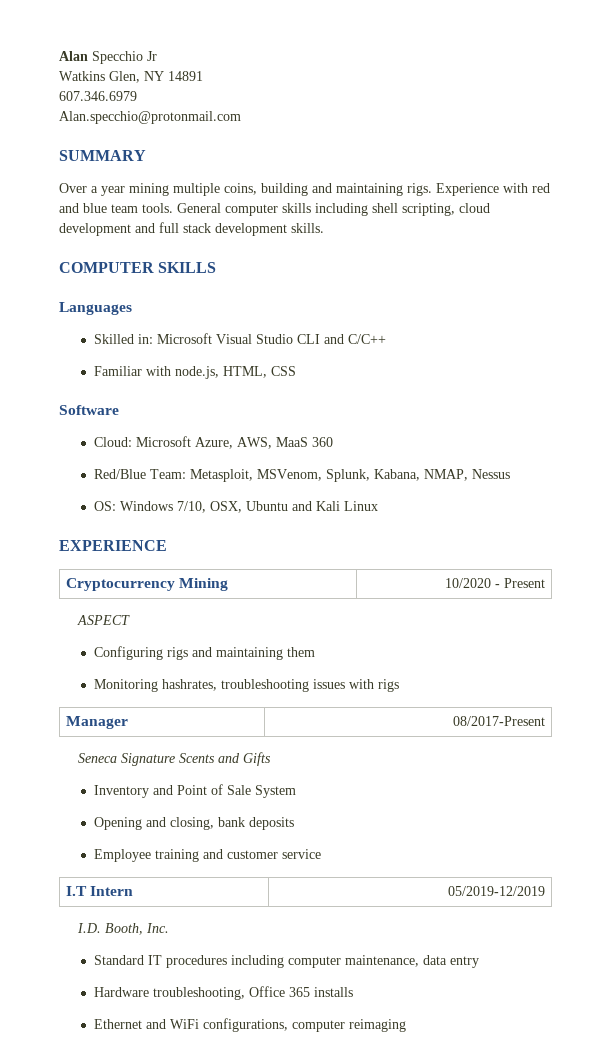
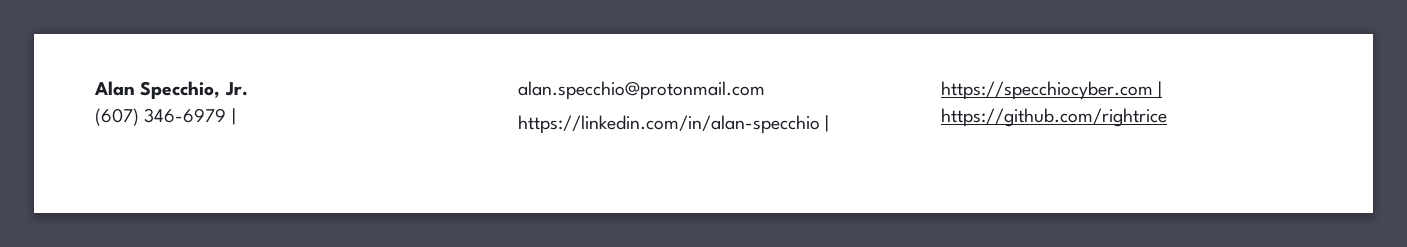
- Alan Specchio Jr
- Watkins Glen, NY 14891
- 607.346.6979
- Alan.specchio@protonmail.com
- SUMMARY
- Over a year mining multiple coins, building and maintaining rigs. Experience with red and blue team tools. General computer skills including shell scripting, cloud development and full stack development skills.
- COMPUTER SKILLS
- Languages
- Skilled in: Microsoft Visual Studio CLI and C/C++
- Familiar with node.js, HTML, CSS
- Software
- Cloud: Microsoft Azure, AWS, MaaS 360
- Red/Blue Team: Metasploit, MSVenom, Splunk, Kabana, NMAP, Nessus
- OS: Windows 7/10, OSX, Ubuntu and Kali Linux
- EXPERIENCE
- Cryptocurrency Mining | 10/2020 - Present
- ASPECT
- Configuring rigs and maintaining them
- Monitoring hashrates, troubleshooting issues with rigs
- Manager | 08/2017-Present
- Seneca Signature Scents and Gifts
- Inventory and Point of Sale System
- Opening and closing, bank deposits
- Employee training and customer service
- I.T Intern | 05/2019-12/2019
- I.D. Booth, Inc.
- Standard IT procedures including computer maintenance, data entry
- Hardware troubleshooting, Office 365 installs
- Ethernet and WiFi configurations, computer reimaging
+ Alan Specchio, Jr.
+ (607) 346-6979 | alan.specchio@protonmail.com
+ https://linkedin.com/in/alan-specchio | https://specchiocyber.com | https://github.com/rightrice

